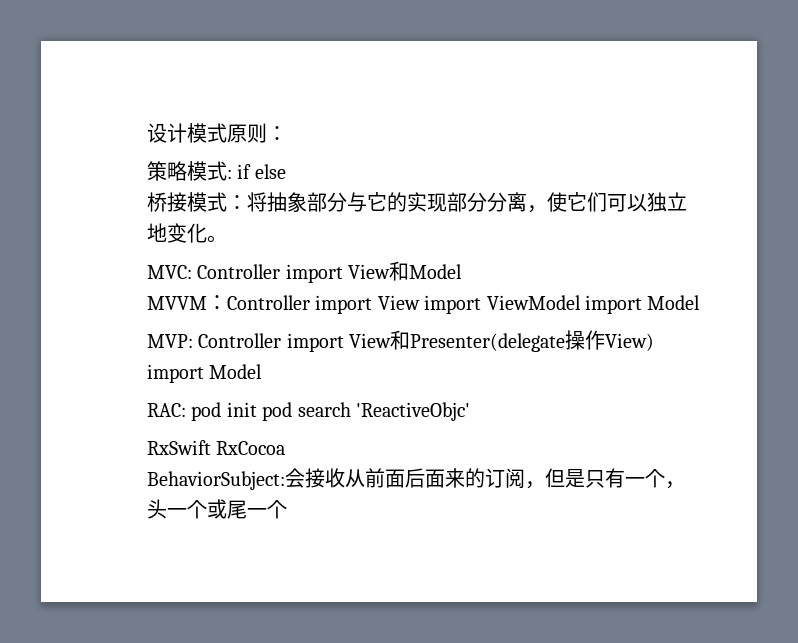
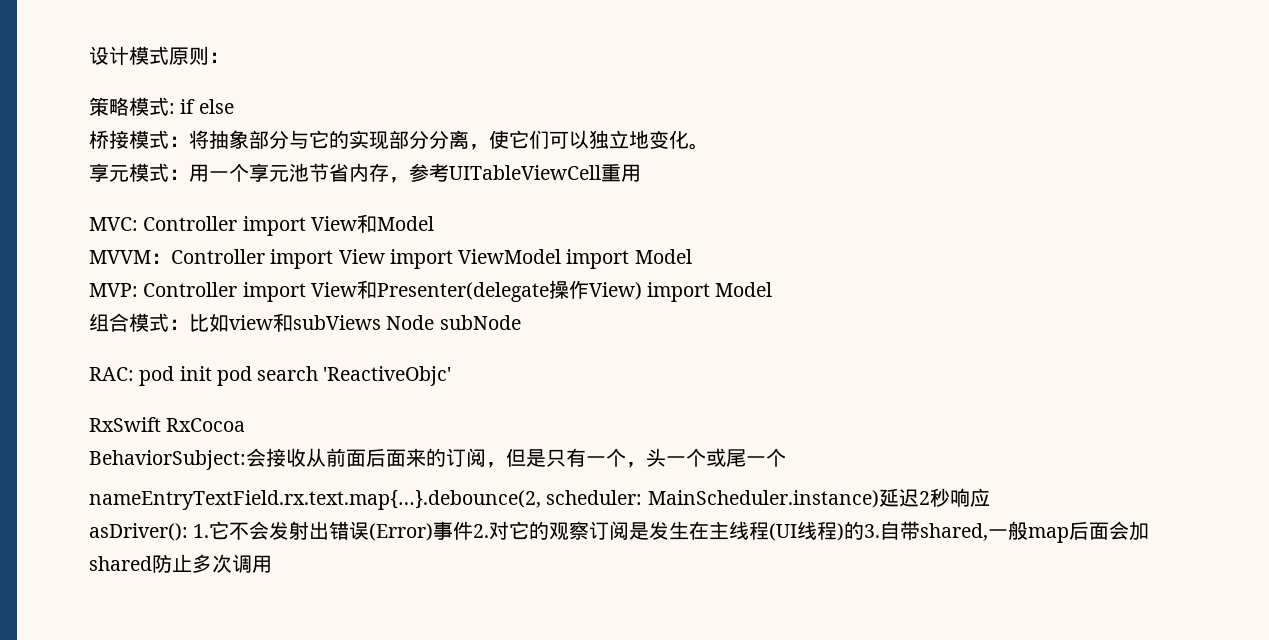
+ 享元模式：用一个享元池节省内存，参考UITableViewCell重用
+ 组合模式：比如view和subViews Node subNode
+ nameEntryTextField.rx.text.map{…}.debounce(2, scheduler: MainScheduler.instance)延迟2秒响应
+ asDriver(): 1.它不会发射出错误(Error)事件2.对它的观察订阅是发生在主线程(UI线程)的3.自带shared,一般map后面会加shared防止多次调用

